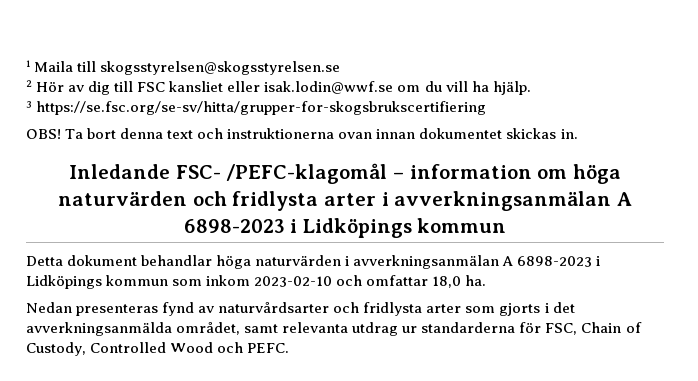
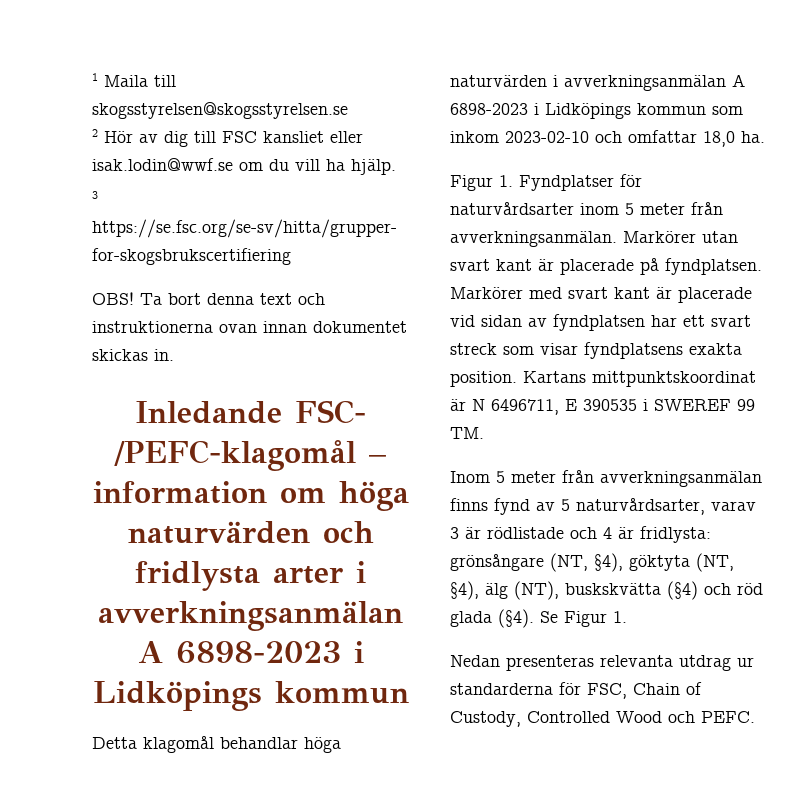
- Detta dokument behandlar höga naturvärden i avverkningsanmälan A 6898-2023 i Lidköpings kommun som inkom 2023-02-10 och omfattar 18,0 ha.
+ Detta klagomål behandlar höga naturvärden i avverkningsanmälan A 6898-2023 i Lidköpings kommun som inkom 2023-02-10 och omfattar 18,0 ha.
- Nedan presenteras fynd av naturvårdsarter och fridlysta arter som gjorts i det avverkningsanmälda området, samt relevanta utdrag ur standarderna för FSC, Chain of Custody, Controlled Wood och PEFC.
+ Figur 1. Fyndplatser för naturvårdsarter inom 5 meter från avverkningsanmälan. Markörer utan svart kant är placerade på fyndplatsen. Markörer med svart kant är placerade vid sidan av fyndplatsen har ett svart streck som visar fyndplatsens exakta position. Kartans mittpunktskoordinat är N 6496711, E 390535 i SWEREF 99 TM.
+ Inom 5 meter från avverkningsanmälan finns fynd av 5 naturvårdsarter, varav 3 är rödlistade och 4 är fridlysta: grönsångare (NT, §4), göktyta (NT, §4), älg (NT), buskskvätta (§4) och röd glada (§4). Se Figur 1.
+ Nedan presenteras relevanta utdrag ur standarderna för FSC, Chain of Custody, Controlled Wood och PEFC.

